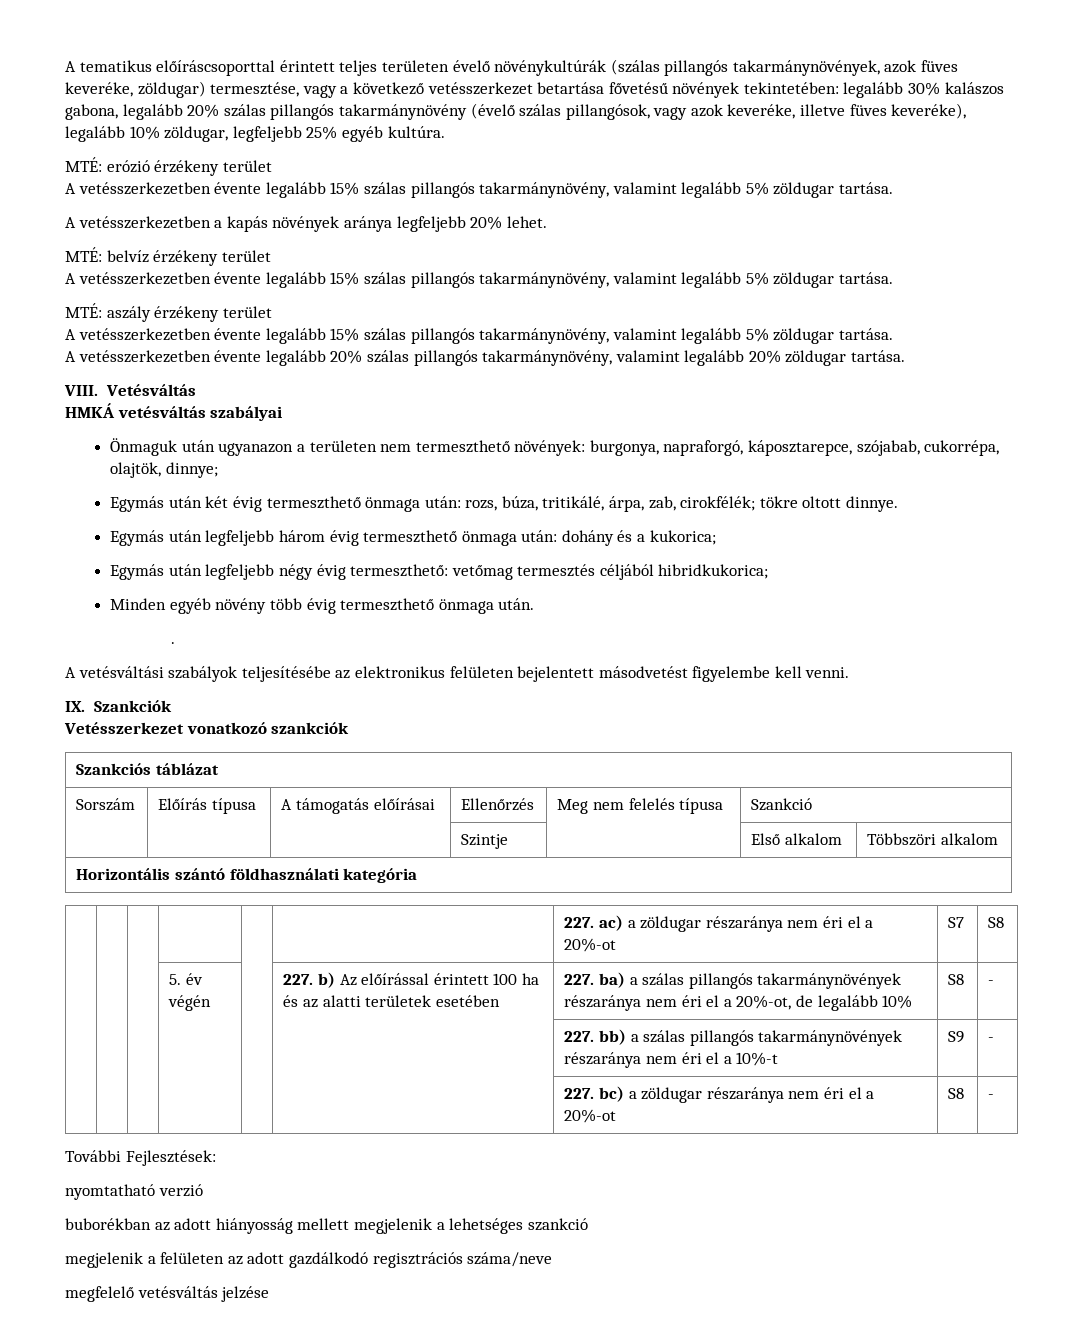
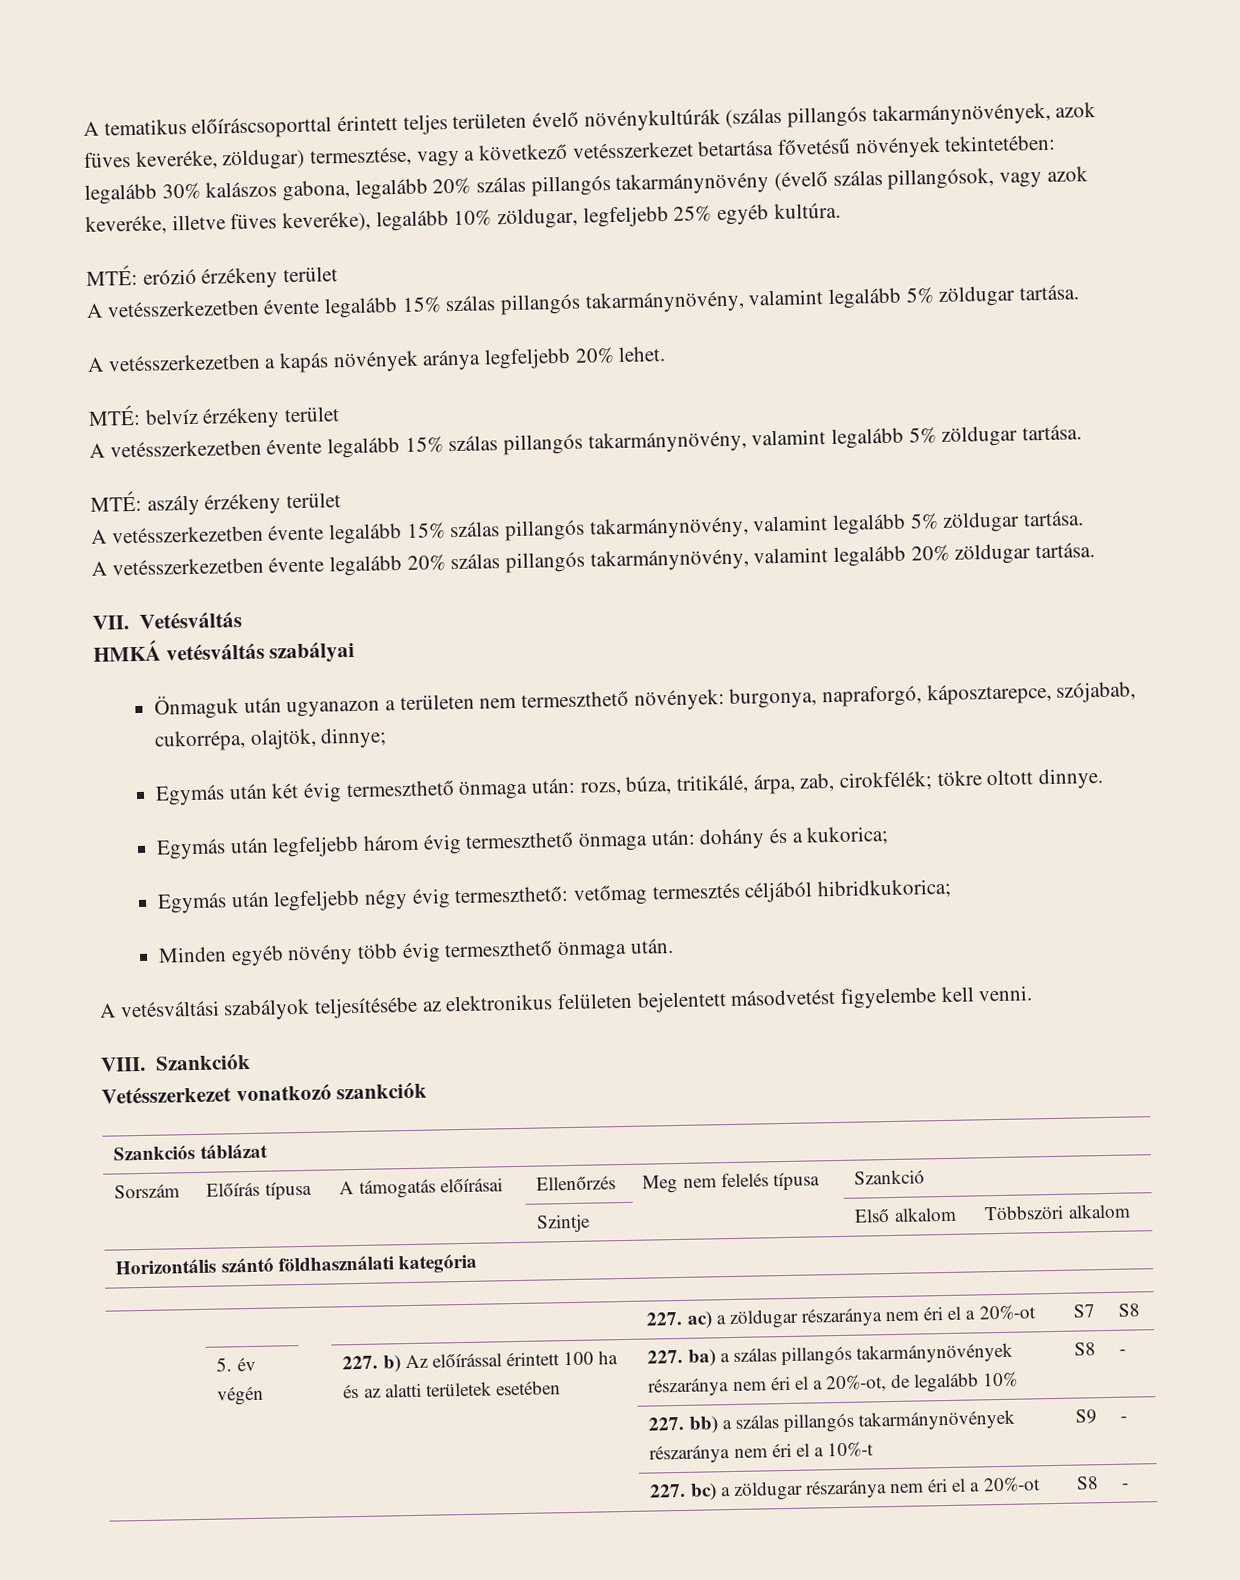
- VIII. Vetésváltás
+ VII. Vetésváltás
- .
- IX. Szankciók
+ VIII. Szankciók
- További Fejlesztések:
- nyomtatható verzió
- buborékban az adott hiányosság mellett megjelenik a lehetséges szankció
- megjelenik a felületen az adott gazdálkodó regisztrációs száma/neve
- megfelelő vetésváltás jelzése

